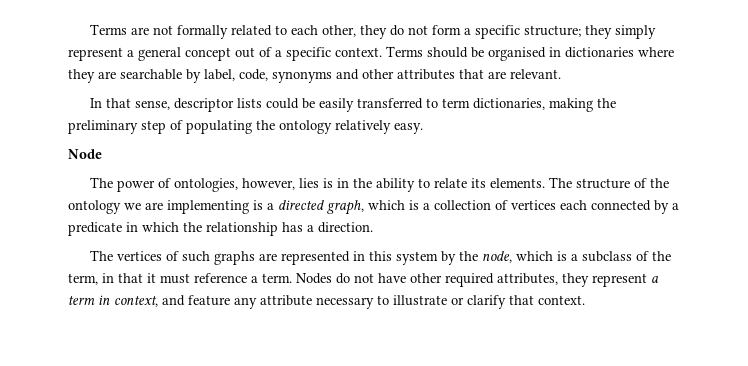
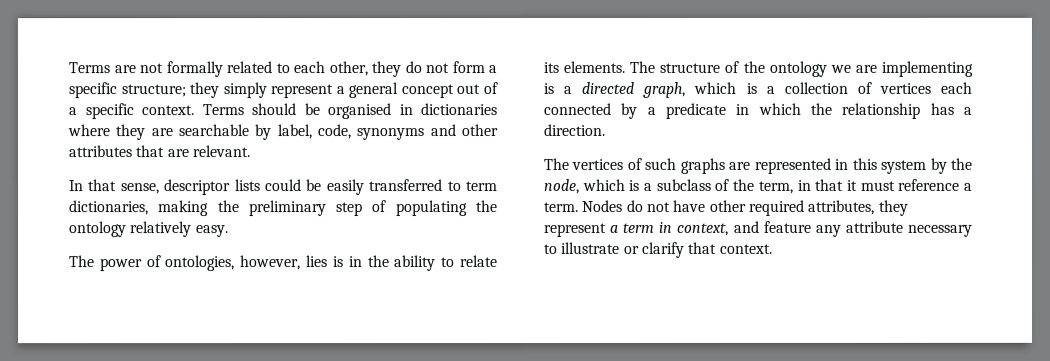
- Node

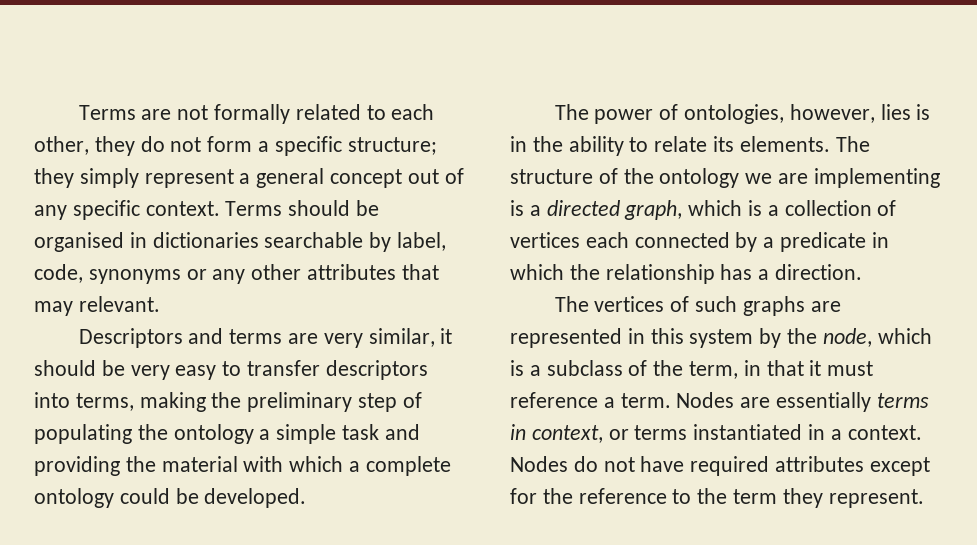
- Terms are not formally related to each other, they do not form a specific structure; they simply represent a general concept out of a specific context.
+ Terms are not formally related to each other, they do not form a specific structure; they simply represent a general concept out of any specific context.
- Terms should be organised in dictionaries where they are searchable by label, code, synonyms and other attributes that are relevant.
+ Terms should be organised in dictionaries searchable by label, code, synonyms or any other attributes that may relevant.
- In that sense, descriptor lists could be easily transferred to term dictionaries, making the preliminary step of populating the ontology relatively easy.
+ Descriptors and terms are very similar, it should be very easy to transfer descriptors into terms, making the preliminary step of populating the ontology a simple task and providing the material with which a complete ontology could be developed.
- Nodes do not have other required attributes, they represent a term in context, and feature any attribute necessary to illustrate or clarify that context.
+ Nodes are essentially terms in context, or terms instantiated in a context. Nodes do not have required attributes except for the reference to the term they represent.

